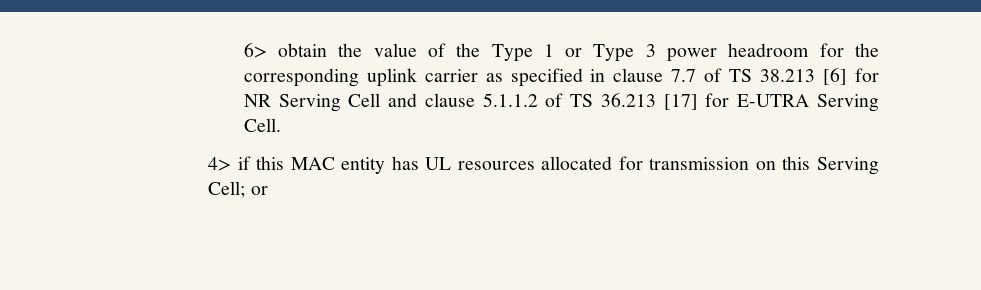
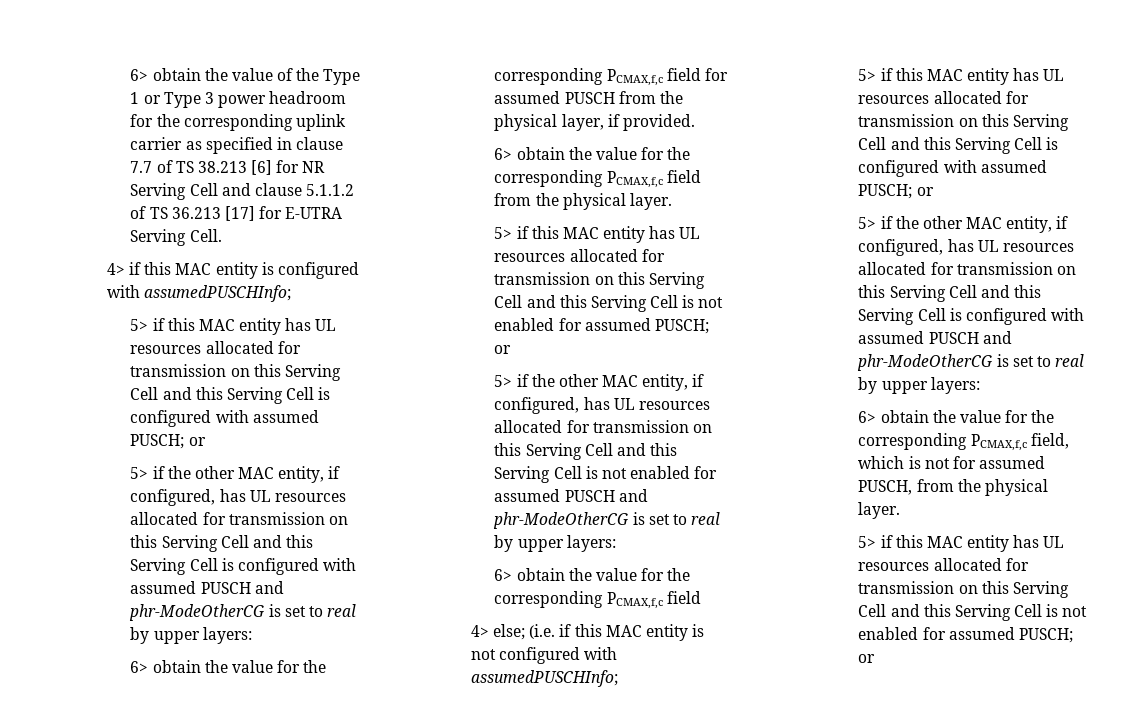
- 4> if this MAC entity has UL resources allocated for transmission on this Serving Cell; or
+ 4> if this MAC entity is configured with assumedPUSCHInfo;
+ 5> if this MAC entity has UL resources allocated for transmission on this Serving Cell and this Serving Cell is configured with assumed PUSCH; or
+ 5> if the other MAC entity, if configured, has UL resources allocated for transmission on this Serving Cell and this Serving Cell is configured with assumed PUSCH and phr-ModeOtherCG is set to real by upper layers:
+ 6> obtain the value for the corresponding PCMAX,f,c field for assumed PUSCH from the physical layer, if provided.
+ 6> obtain the value for the corresponding PCMAX,f,c field from the physical layer.
+ 5> if this MAC entity has UL resources allocated for transmission on this Serving Cell and this Serving Cell is not enabled for assumed PUSCH; or
+ 5> if the other MAC entity, if configured, has UL resources allocated for transmission on this Serving Cell and this Serving Cell is not enabled for assumed PUSCH and phr-ModeOtherCG is set to real by upper layers:
+ 6> obtain the value for the corresponding PCMAX,f,c field
+ 4> else; (i.e. if this MAC entity is not configured with assumedPUSCHInfo;
+ 5> if this MAC entity has UL resources allocated for transmission on this Serving Cell and this Serving Cell is configured with assumed PUSCH; or
+ 5> if the other MAC entity, if configured, has UL resources allocated for transmission on this Serving Cell and this Serving Cell is configured with assumed PUSCH and phr-ModeOtherCG is set to real by upper layers:
+ 6> obtain the value for the corresponding PCMAX,f,c field, which is not for assumed PUSCH, from the physical layer.
+ 5> if this MAC entity has UL resources allocated for transmission on this Serving Cell and this Serving Cell is not enabled for assumed PUSCH; or

